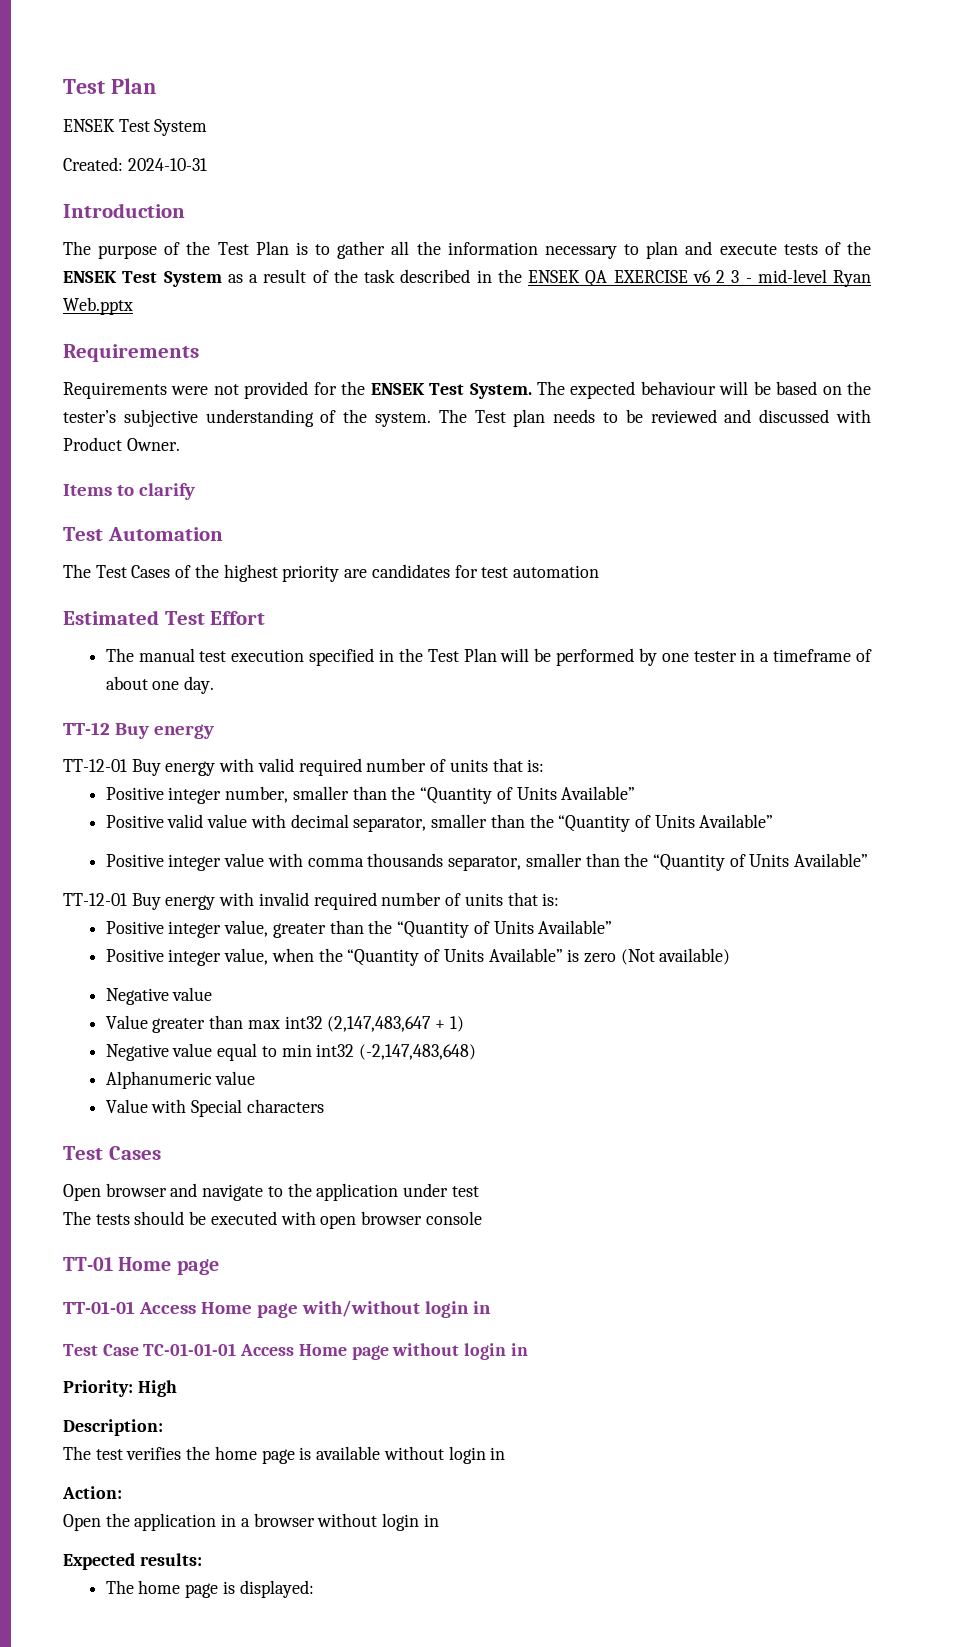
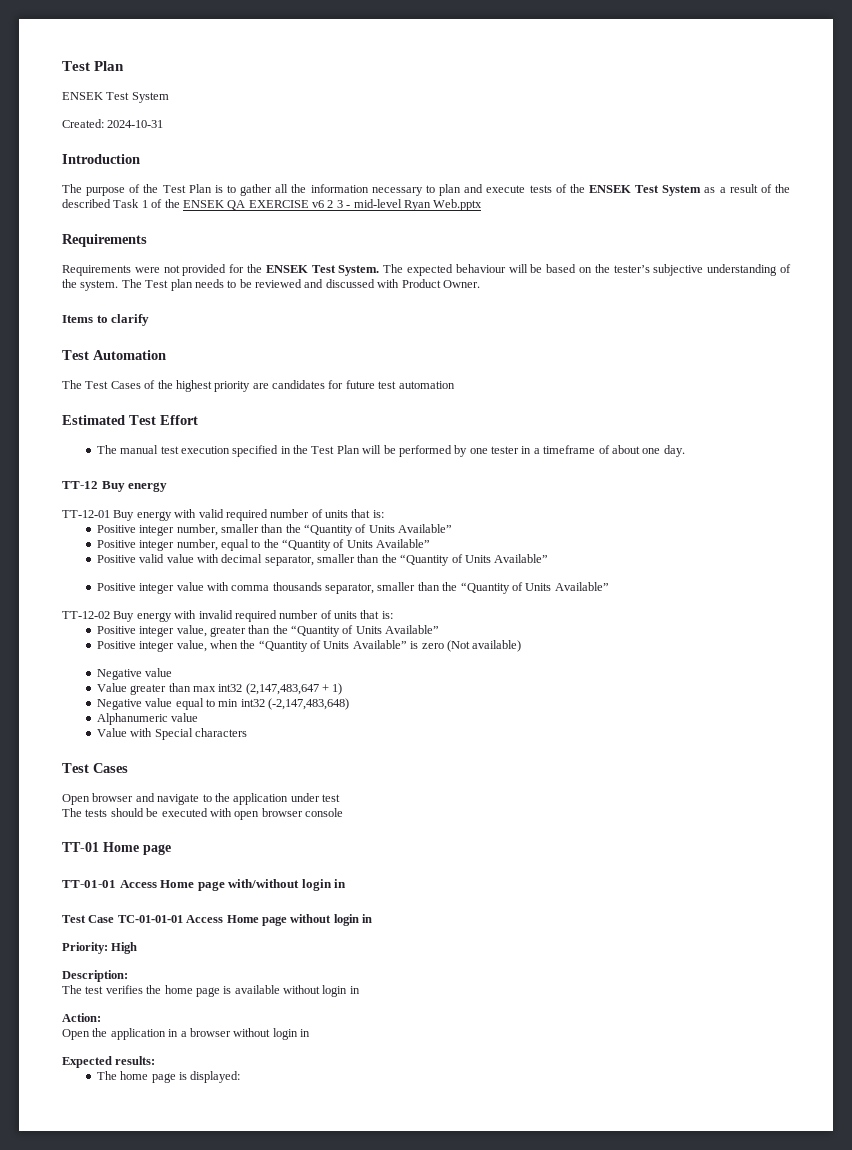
- The purpose of the Test Plan is to gather all the information necessary to plan and execute tests of the ENSEK Test System as a result of the task described in the ENSEK QA EXERCISE v6 2 3 - mid-level Ryan Web.pptx
+ The purpose of the Test Plan is to gather all the information necessary to plan and execute tests of the ENSEK Test System as a result of the described Task 1 of the ENSEK QA EXERCISE v6 2 3 - mid-level Ryan Web.pptx
- The Test Cases of the highest priority are candidates for test automation
+ The Test Cases of the highest priority are candidates for future test automation
+ Positive integer number, equal to the “Quantity of Units Available”
- TT-12-01 Buy energy with invalid required number of units that is:
+ TT-12-02 Buy energy with invalid required number of units that is:

